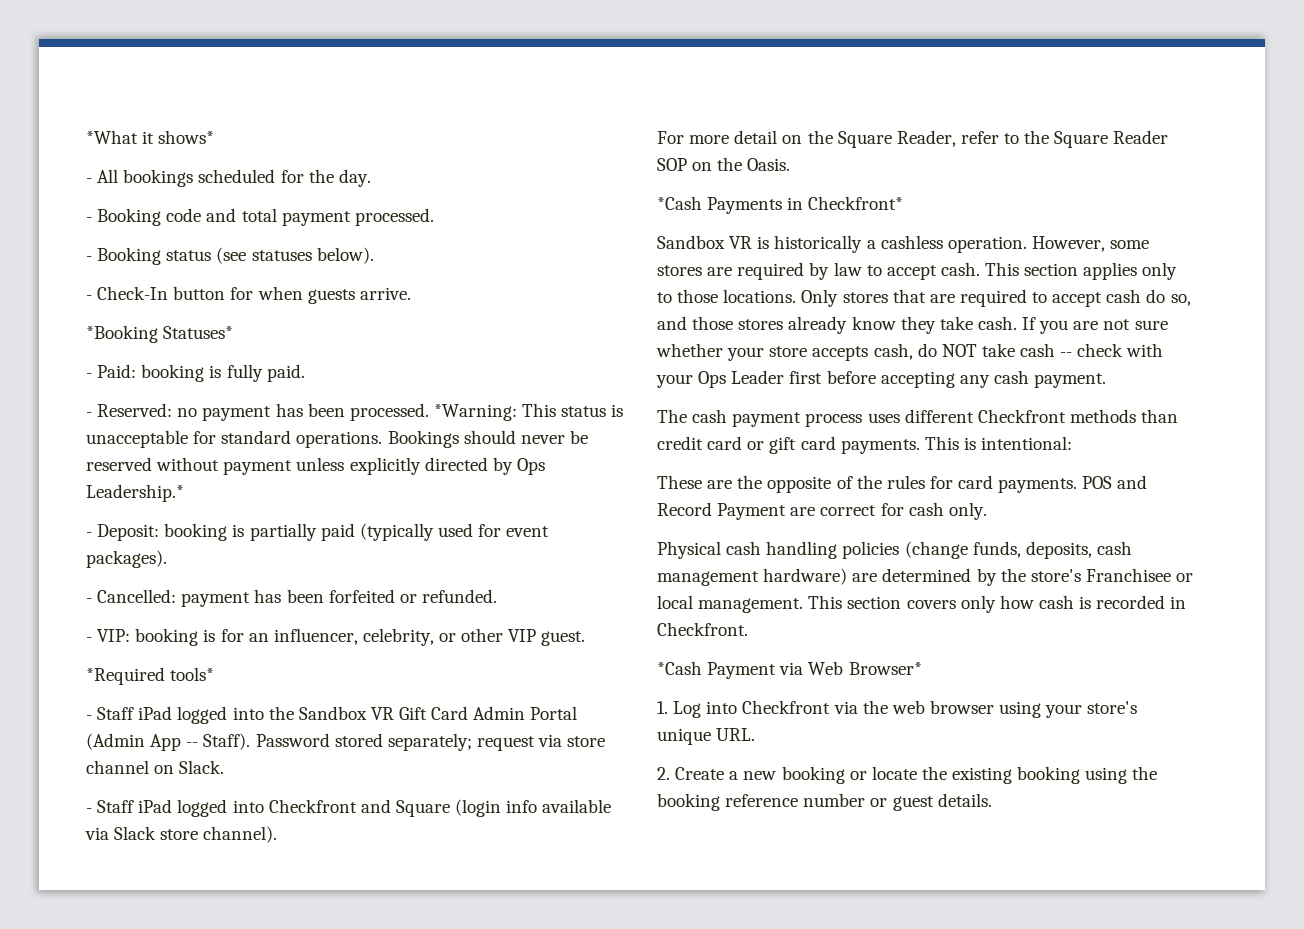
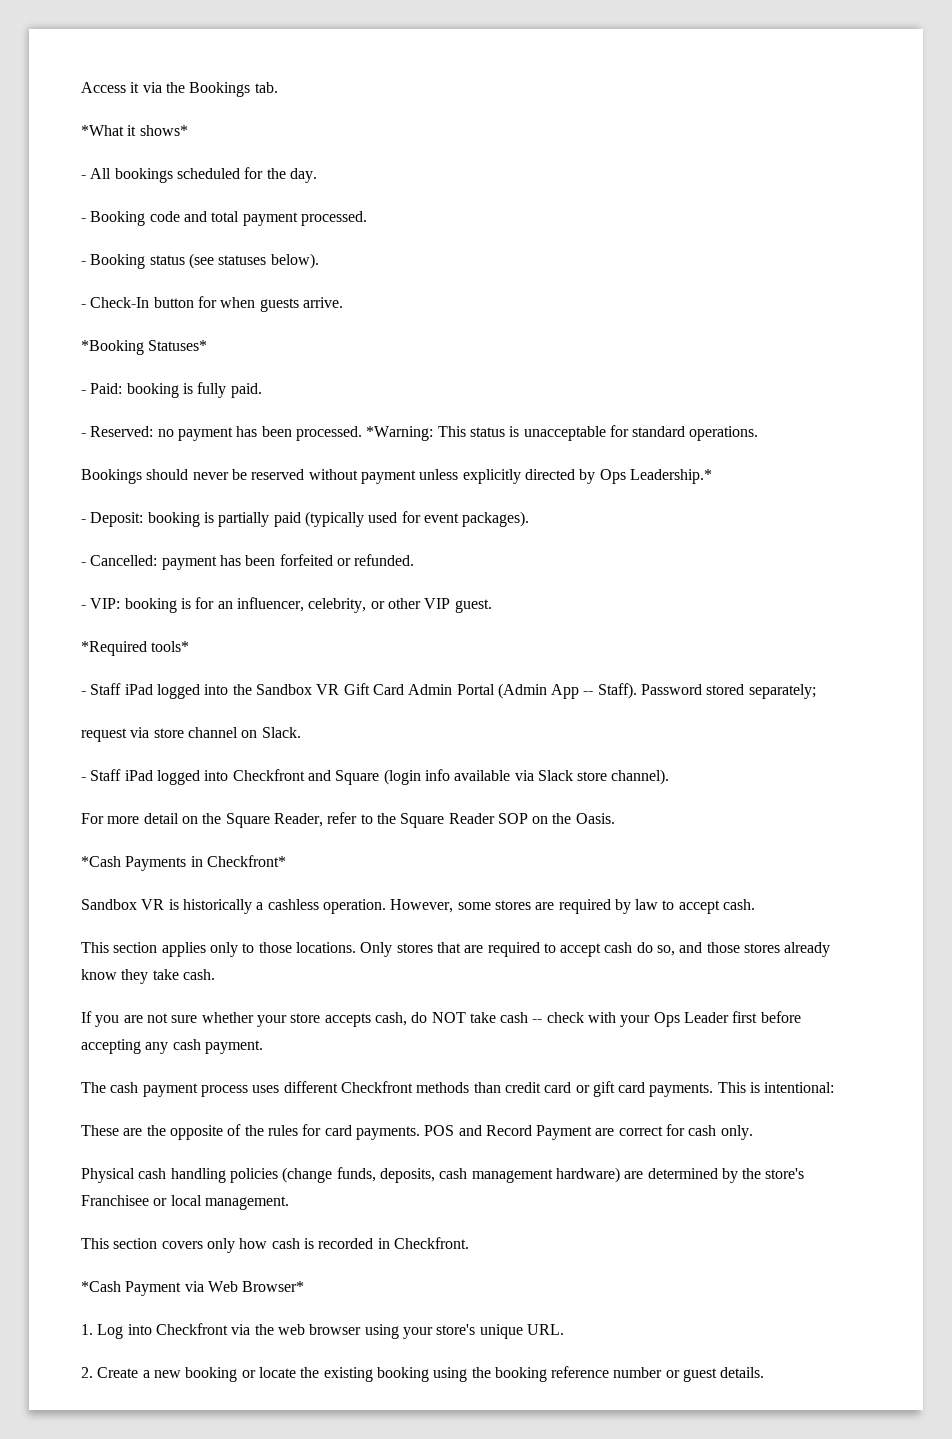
+ Access it via the Bookings tab.
- *Warning: This status is unacceptable for standard operations. Bookings should never be reserved without payment unless explicitly directed by Ops Leadership.*
+ *Warning: This status is unacceptable for standard operations.
+ Bookings should never be reserved without payment unless explicitly directed by Ops Leadership.*
- Password stored separately; request via store channel on Slack.
+ Password stored separately;
+ request via store channel on Slack.
- However, some stores are required by law to accept cash. This section applies only to those locations.
+ However, some stores are required by law to accept cash.
+ This section applies only to those locations.
- Only stores that are required to accept cash do so, and those stores already know they take cash. If you are not sure whether your store accepts cash, do NOT take cash -- check with your Ops Leader first before accepting any cash payment.
+ Only stores that are required to accept cash do so, and those stores already know they take cash.
+ If you are not sure whether your store accepts cash, do NOT take cash -- check with your Ops Leader first before accepting any cash payment.
- Physical cash handling policies (change funds, deposits, cash management hardware) are determined by the store's Franchisee or local management. This section covers only how cash is recorded in Checkfront.
+ Physical cash handling policies (change funds, deposits, cash management hardware) are determined by the store's Franchisee or local management.
+ This section covers only how cash is recorded in Checkfront.

